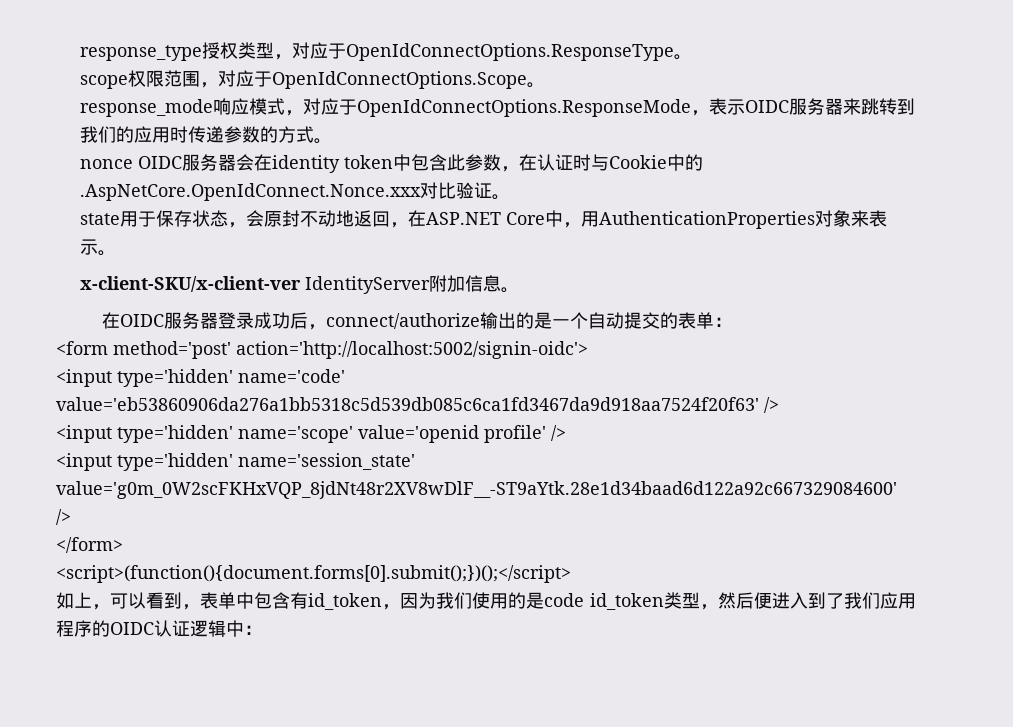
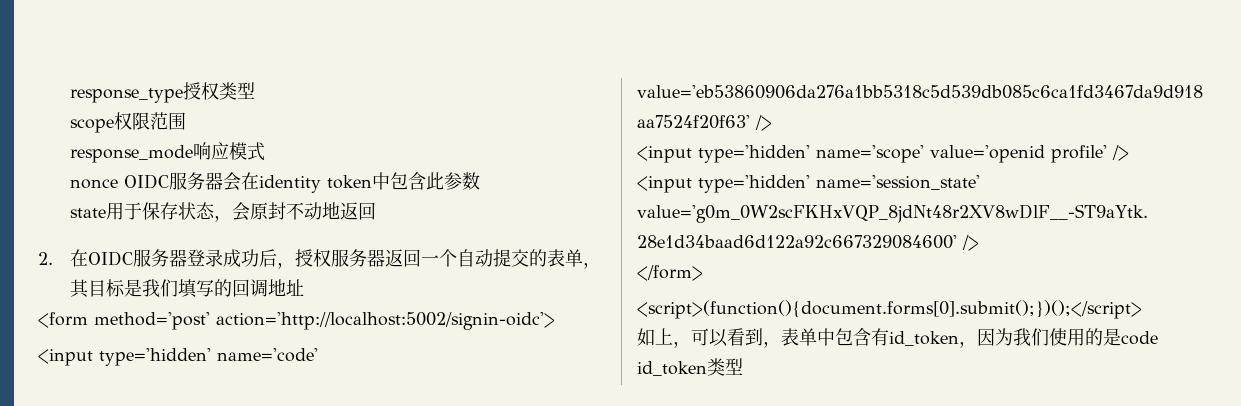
- response_type授权类型，对应于OpenIdConnectOptions.ResponseType。
+ response_type授权类型
- scope权限范围，对应于OpenIdConnectOptions.Scope。
+ scope权限范围
- response_mode响应模式，对应于OpenIdConnectOptions.ResponseMode，表示OIDC服务器来跳转到我们的应用时传递参数的方式。
+ response_mode响应模式
- nonce OIDC服务器会在identity token中包含此参数，在认证时与Cookie中的.AspNetCore.OpenIdConnect.Nonce.xxx对比验证。
+ nonce OIDC服务器会在identity token中包含此参数
- state用于保存状态，会原封不动地返回，在ASP.NET Core中，用AuthenticationProperties对象来表示。
- x-client-SKU/x-client-ver IdentityServer附加信息。
- 在OIDC服务器登录成功后，connect/authorize输出的是一个自动提交的表单：
+ state用于保存状态，会原封不动地返回
+ 2.在OIDC服务器登录成功后，授权服务器返回一个自动提交的表单，其目标是我们填写的回调地址
- 如上，可以看到，表单中包含有id_token，因为我们使用的是code id_token类型，然后便进入到了我们应用程序的OIDC认证逻辑中：
+ 如上，可以看到，表单中包含有id_token，因为我们使用的是code id_token类型

